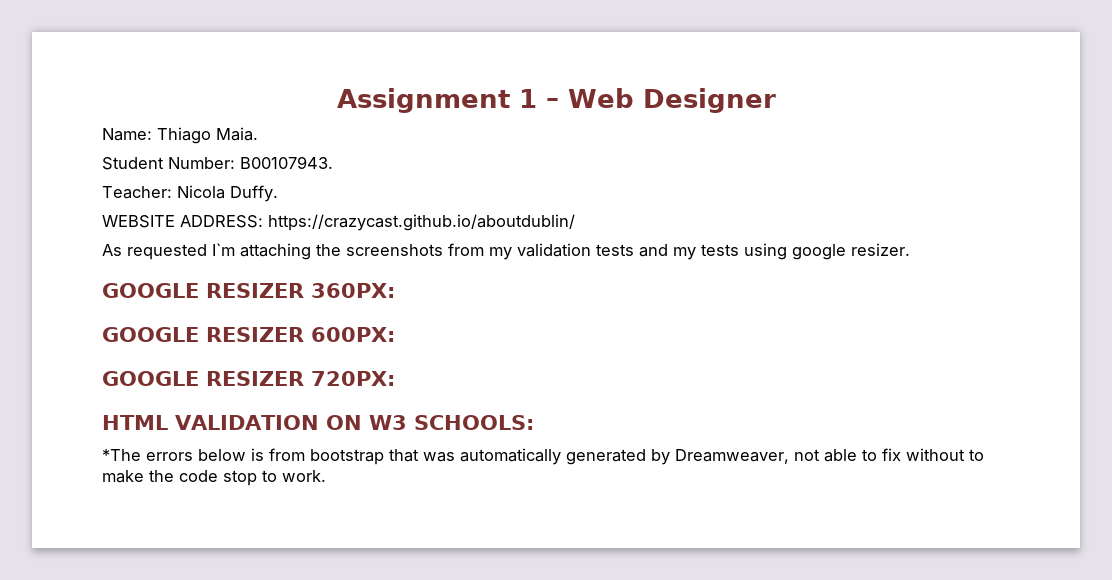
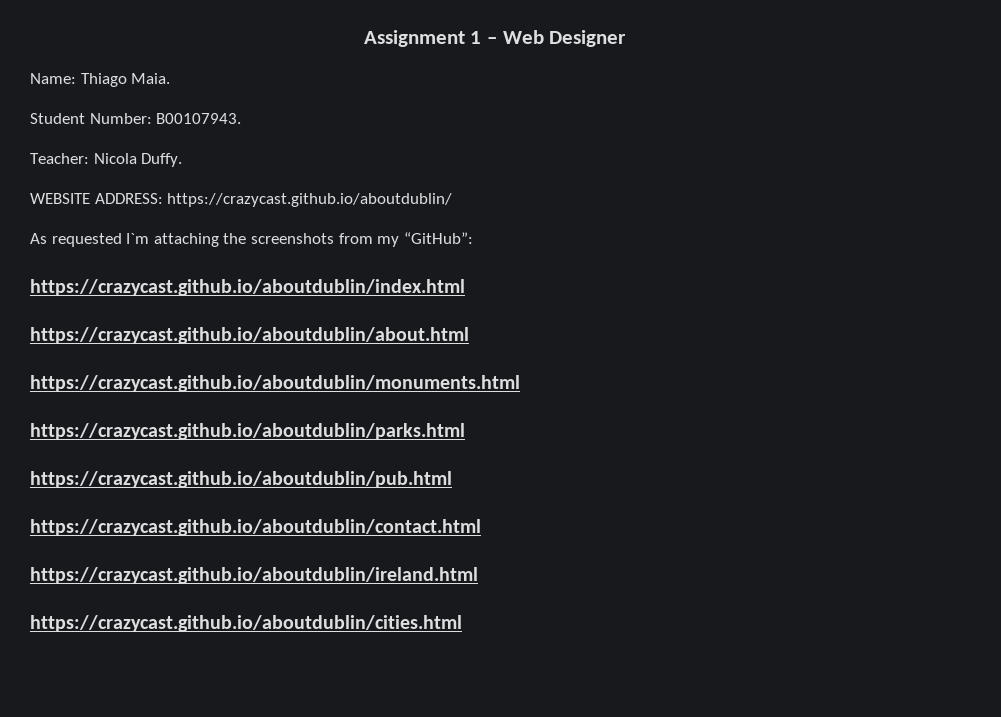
- As requested I`m attaching the screenshots from my validation tests and my tests using google resizer.
- GOOGLE RESIZER 360PX:
- GOOGLE RESIZER 600PX:
- GOOGLE RESIZER 720PX:
- HTML VALIDATION ON W3 SCHOOLS:
- *The errors below is from bootstrap that was automatically generated by Dreamweaver, not able to fix without to make the code stop to work.
+ As requested I`m attaching the screenshots from my “GitHub”:
+ https://crazycast.github.io/aboutdublin/index.html
+ https://crazycast.github.io/aboutdublin/about.html
+ https://crazycast.github.io/aboutdublin/monuments.html
+ https://crazycast.github.io/aboutdublin/parks.html
+ https://crazycast.github.io/aboutdublin/pub.html
+ https://crazycast.github.io/aboutdublin/contact.html
+ https://crazycast.github.io/aboutdublin/ireland.html
+ https://crazycast.github.io/aboutdublin/cities.html

